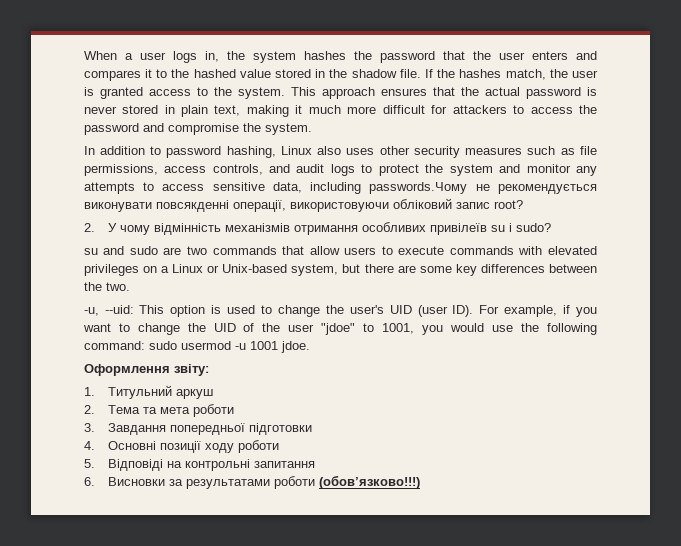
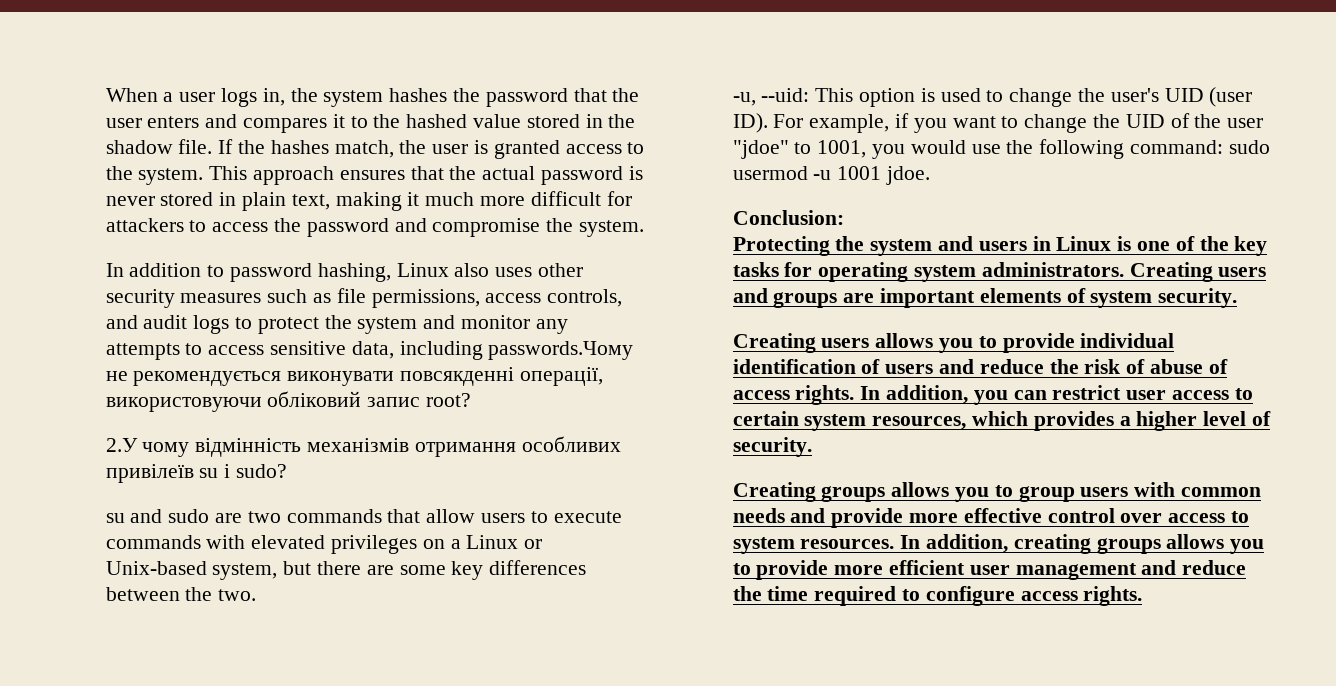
- 2. У чому відмінність механізмів отримання особливих привілеїв su і sudo?
+ 2.У чому відмінність механізмів отримання особливих привілеїв su і sudo?
- Оформлення звіту:
- 1. Титульний аркуш
- 2. Тема та мета роботи
- 3. Завдання попередньої підготовки
- 4. Основні позиції ходу роботи
- 5. Відповіді на контрольні запитання
- 6. Висновки за результатами роботи (обов’язково!!!)
+ Conclusion:
+ Protecting the system and users in Linux is one of the key tasks for operating system administrators. Creating users and groups are important elements of system security.
+ Creating users allows you to provide individual identification of users and reduce the risk of abuse of access rights. In addition, you can restrict user access to certain system resources, which provides a higher level of security.
+ Creating groups allows you to group users with common needs and provide more effective control over access to system resources. In addition, creating groups allows you to provide more efficient user management and reduce the time required to configure access rights.

